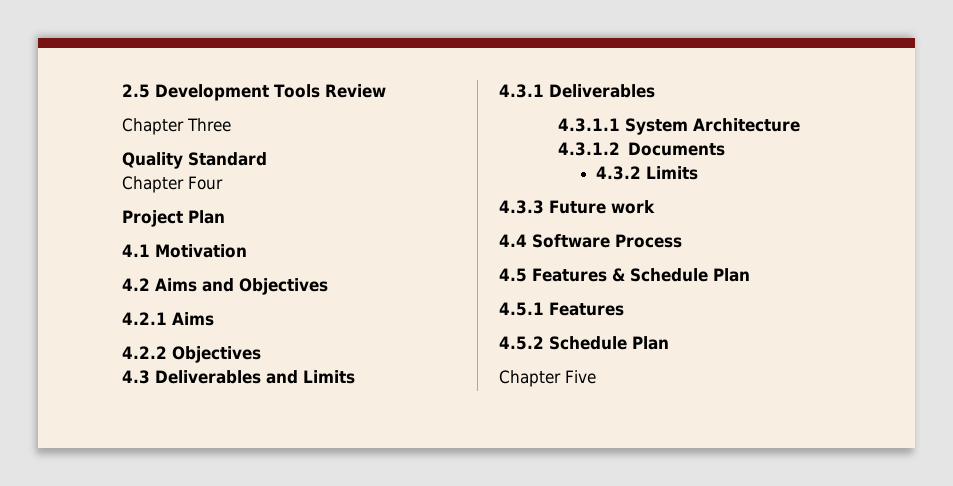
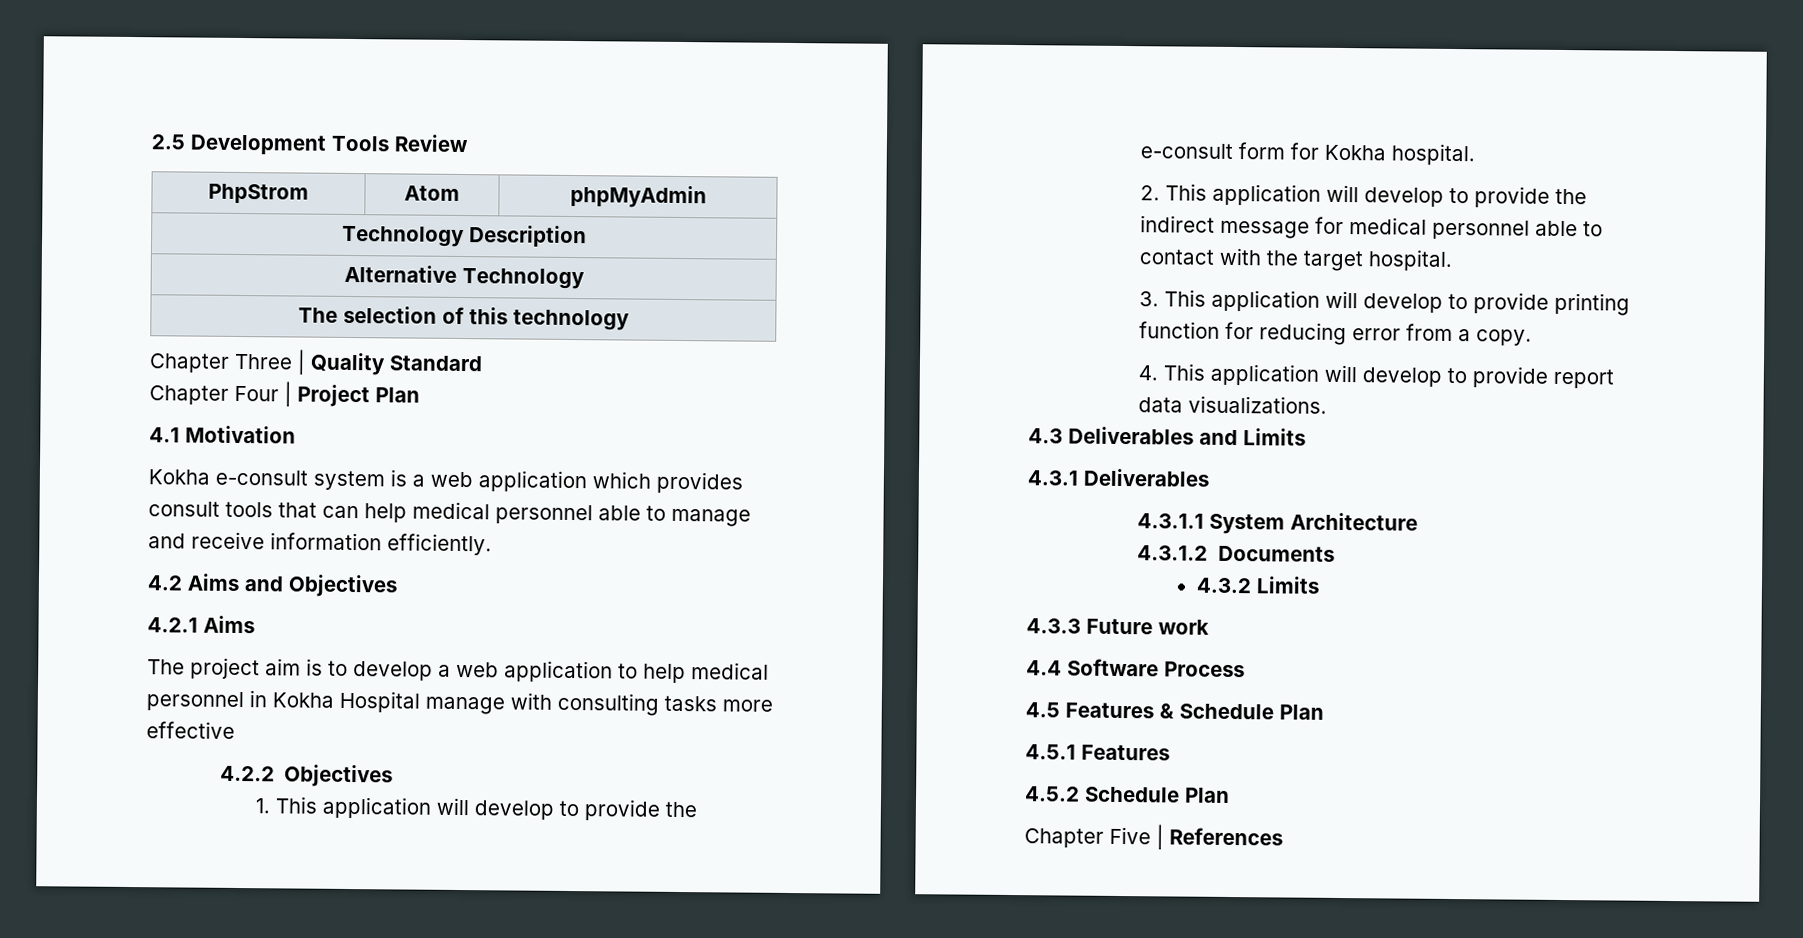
+ PhpStrom | Atom | phpMyAdmin
+ Technology Description
+ Alternative Technology
+ The selection of this technology
- Chapter Three
- Quality Standard
+ Chapter Three | Quality Standard
- Chapter Four
- Project Plan
+ Chapter Four | Project Plan
+ Kokha e-consult system is a web application which provides consult tools that can help medical personnel able to manage and receive information efficiently.
+ The project aim is to develop a web application to help medical personnel in Kokha Hospital manage with consulting tasks more effective
  4.2.2 Objectives
+ 1. This application will develop to provide the e-consult form for Kokha hospital.
+ 2. This application will develop to provide the indirect message for medical personnel able to contact with the target hospital.
+ 3. This application will develop to provide printing function for reducing error from a copy.
+ 4. This application will develop to provide report data visualizations.
- Chapter Five
+ Chapter Five | References

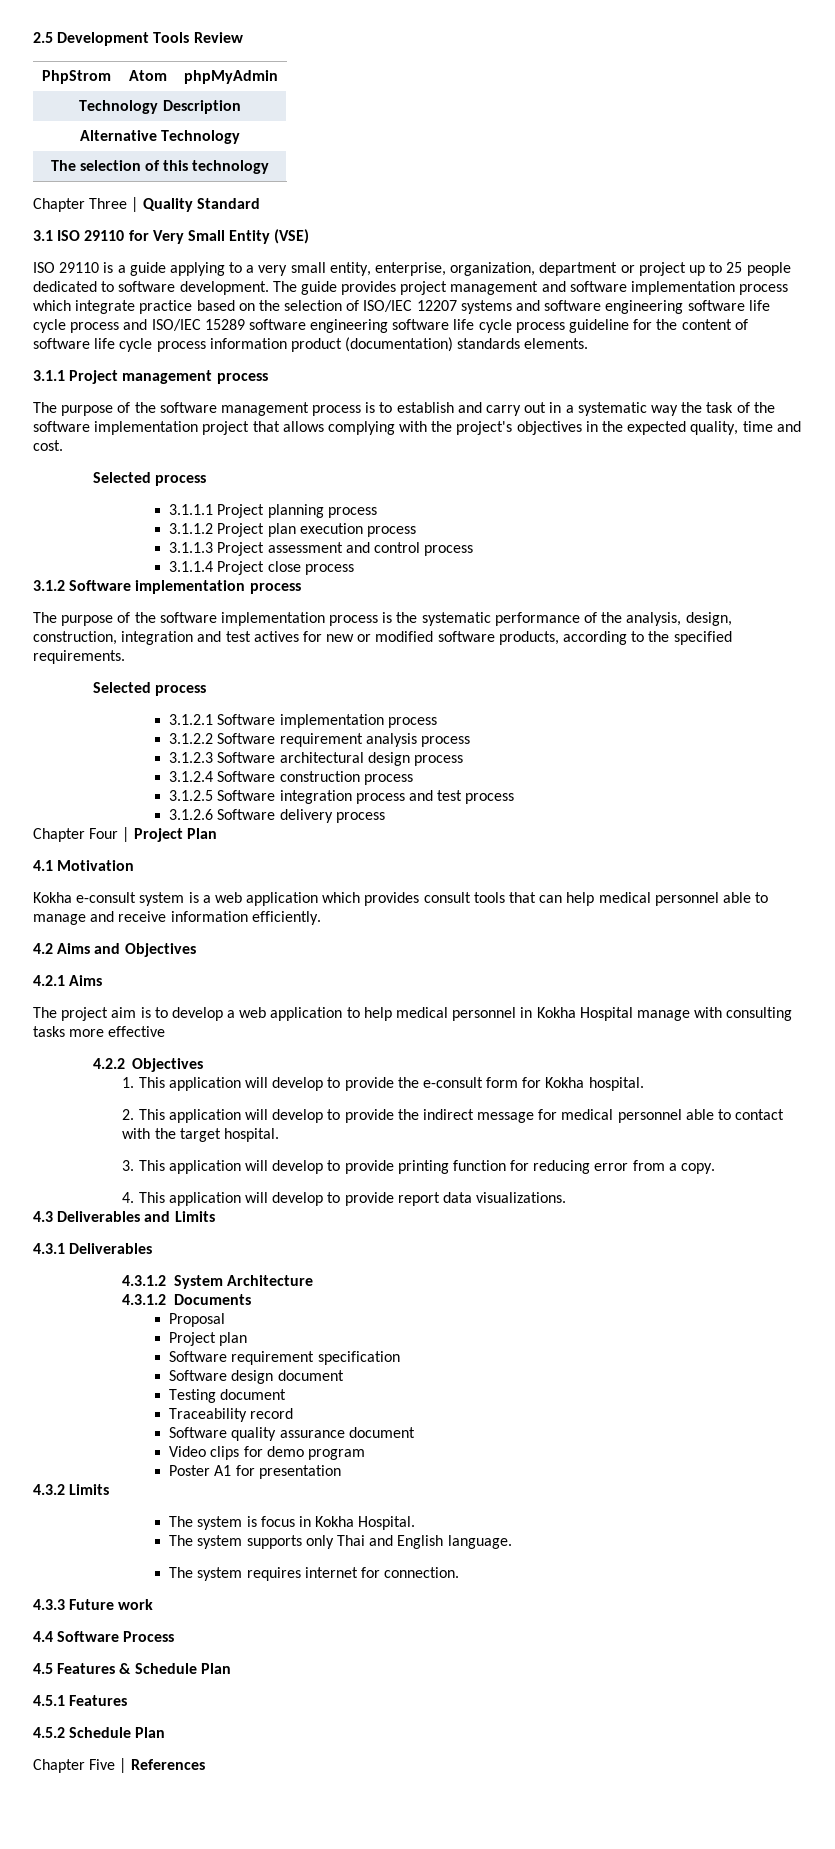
+ 3.1 ISO 29110 for Very Small Entity (VSE)
+ ISO 29110 is a guide applying to a very small entity, enterprise, organization, department or project up to 25 people dedicated to software development. The guide provides project management and software implementation process which integrate practice based on the selection of ISO/IEC 12207 systems and software engineering software life cycle process and ISO/IEC 15289 software engineering software life cycle process guideline for the content of software life cycle process information product (documentation) standards elements.
+ 3.1.1 Project management process
+ The purpose of the software management process is to establish and carry out in a systematic way the task of the software implementation project that allows complying with the project's objectives in the expected quality, time and cost.
+ Selected process
+ 3.1.1.1 Project planning process
+ 3.1.1.2 Project plan execution process
+ 3.1.1.3 Project assessment and control process
+ 3.1.1.4 Project close process
+ 3.1.2 Software implementation process
+ The purpose of the software implementation process is the systematic performance of the analysis, design, construction, integration and test actives for new or modified software products, according to the specified requirements.
+ Selected process
+ 3.1.2.1 Software implementation process
+ 3.1.2.2 Software requirement analysis process
+ 3.1.2.3 Software architectural design process
+ 3.1.2.4 Software construction process
+ 3.1.2.5 Software integration process and test process
+ 3.1.2.6 Software delivery process
- 4.3.1.1 System Architecture
+ 4.3.1.2 System Architecture
+ Proposal
+ Project plan
+ Software requirement specification
+ Software design document
+ Testing document
+ Traceability record
+ Software quality assurance document
+ Video clips for demo program
+ Poster A1 for presentation
  4.3.2 Limits
+ The system is focus in Kokha Hospital.
+ The system supports only Thai and English language.
+ The system requires internet for connection.

